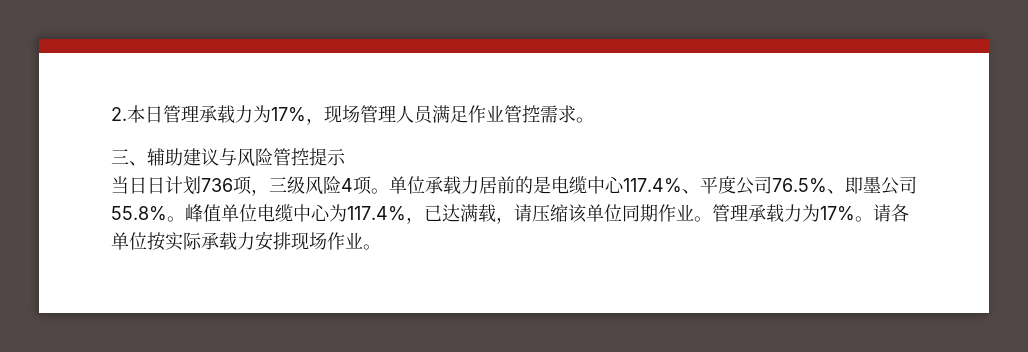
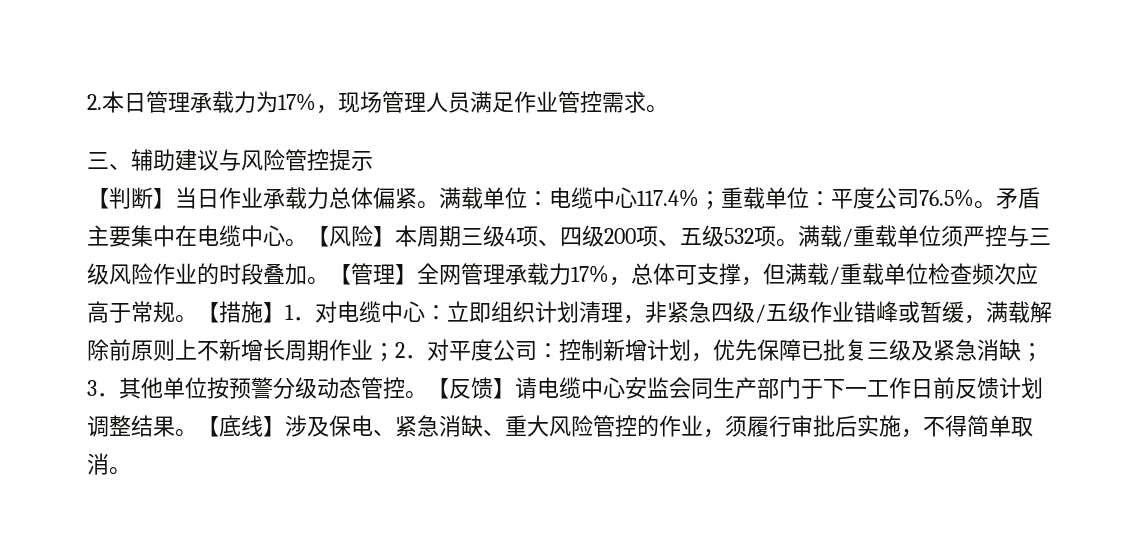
- 当日日计划736项，三级风险4项。单位承载力居前的是电缆中心117.4%、平度公司76.5%、即墨公司55.8%。峰值单位电缆中心为117.4%，已达满载，请压缩该单位同期作业。管理承载力为17%。请各单位按实际承载力安排现场作业。
+ 【判断】当日作业承载力总体偏紧。满载单位：电缆中心117.4%；重载单位：平度公司76.5%。矛盾主要集中在电缆中心。【风险】本周期三级4项、四级200项、五级532项。满载/重载单位须严控与三级风险作业的时段叠加。【管理】全网管理承载力17%，总体可支撑，但满载/重载单位检查频次应高于常规。【措施】1．对电缆中心：立即组织计划清理，非紧急四级/五级作业错峰或暂缓，满载解除前原则上不新增长周期作业；2．对平度公司：控制新增计划，优先保障已批复三级及紧急消缺；3．其他单位按预警分级动态管控。【反馈】请电缆中心安监会同生产部门于下一工作日前反馈计划调整结果。【底线】涉及保电、紧急消缺、重大风险管控的作业，须履行审批后实施，不得简单取消。

